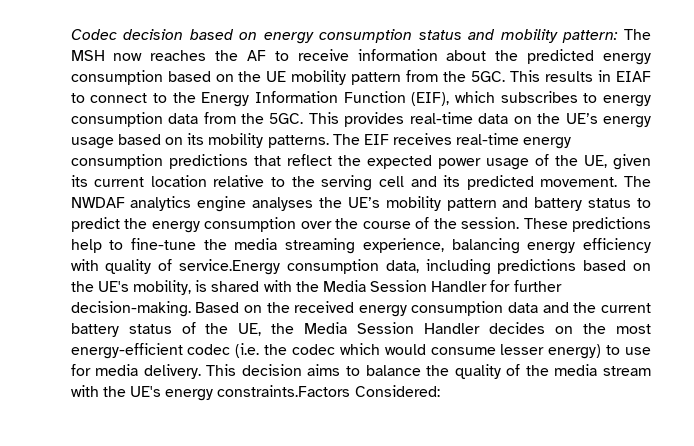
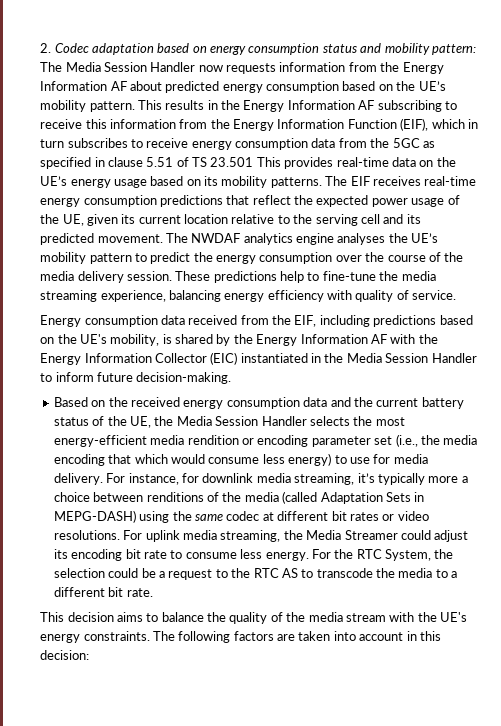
- Codec decision based on energy consumption status and mobility pattern: The MSH now reaches the AF to receive information about the predicted energy consumption based on the UE mobility pattern from the 5GC. This results in EIAF to connect to the Energy Information Function (EIF), which subscribes to energy consumption data from the 5GC. This provides real-time data on the UE’s energy usage based on its mobility patterns.
+ 2. Codec adaptation based on energy consumption status and mobility pattern: The Media Session Handler now requests information from the Energy Information AF about predicted energy consumption based on the UE’s mobility pattern. This results in the Energy Information AF subscribing to receive this information from the Energy Information Function (EIF), which in turn subscribes to receive energy consumption data from the 5GC as specified in clause 5.51 of TS 23.501 This provides real-time data on the UE’s energy usage based on its mobility patterns.
- The NWDAF analytics engine analyses the UE’s mobility pattern and battery status to predict the energy consumption over the course of the session.
+ The NWDAF analytics engine analyses the UE’s mobility pattern to predict the energy consumption over the course of the media delivery session.
- These predictions help to fine-tune the media streaming experience, balancing energy efficiency with quality of service.Energy consumption data, including predictions based on the UE's mobility, is shared with the Media Session Handler for further decision-making. Based on the received energy consumption data and the current battery status of the UE, the Media Session Handler decides on the most energy-efficient codec (i.e. the codec which would consume lesser energy) to use for media delivery. This decision aims to balance the quality of the media stream with the UE's energy constraints.Factors Considered:
+ These predictions help to fine-tune the media streaming experience, balancing energy efficiency with quality of service.
+ Energy consumption data received from the EIF, including predictions based on the UE's mobility, is shared by the Energy Information AF with the Energy Information Collector (EIC) instantiated in the Media Session Handler to inform future decision-making.
+ Based on the received energy consumption data and the current battery status of the UE, the Media Session Handler selects the most energy-efficient media rendition or encoding parameter set (i.e., the media encoding that which would consume less energy) to use for media delivery. For instance, for downlink media streaming, it’s typically more a choice between renditions of the media (called Adaptation Sets in MEPG-DASH) using the same codec at different bit rates or video resolutions. For uplink media streaming, the Media Streamer could adjust its encoding bit rate to consume less energy. For the RTC System, the selection could be a request to the RTC AS to transcode the media to a different bit rate.
+ This decision aims to balance the quality of the media stream with the UE's energy constraints. The following factors are taken into account in this decision:

